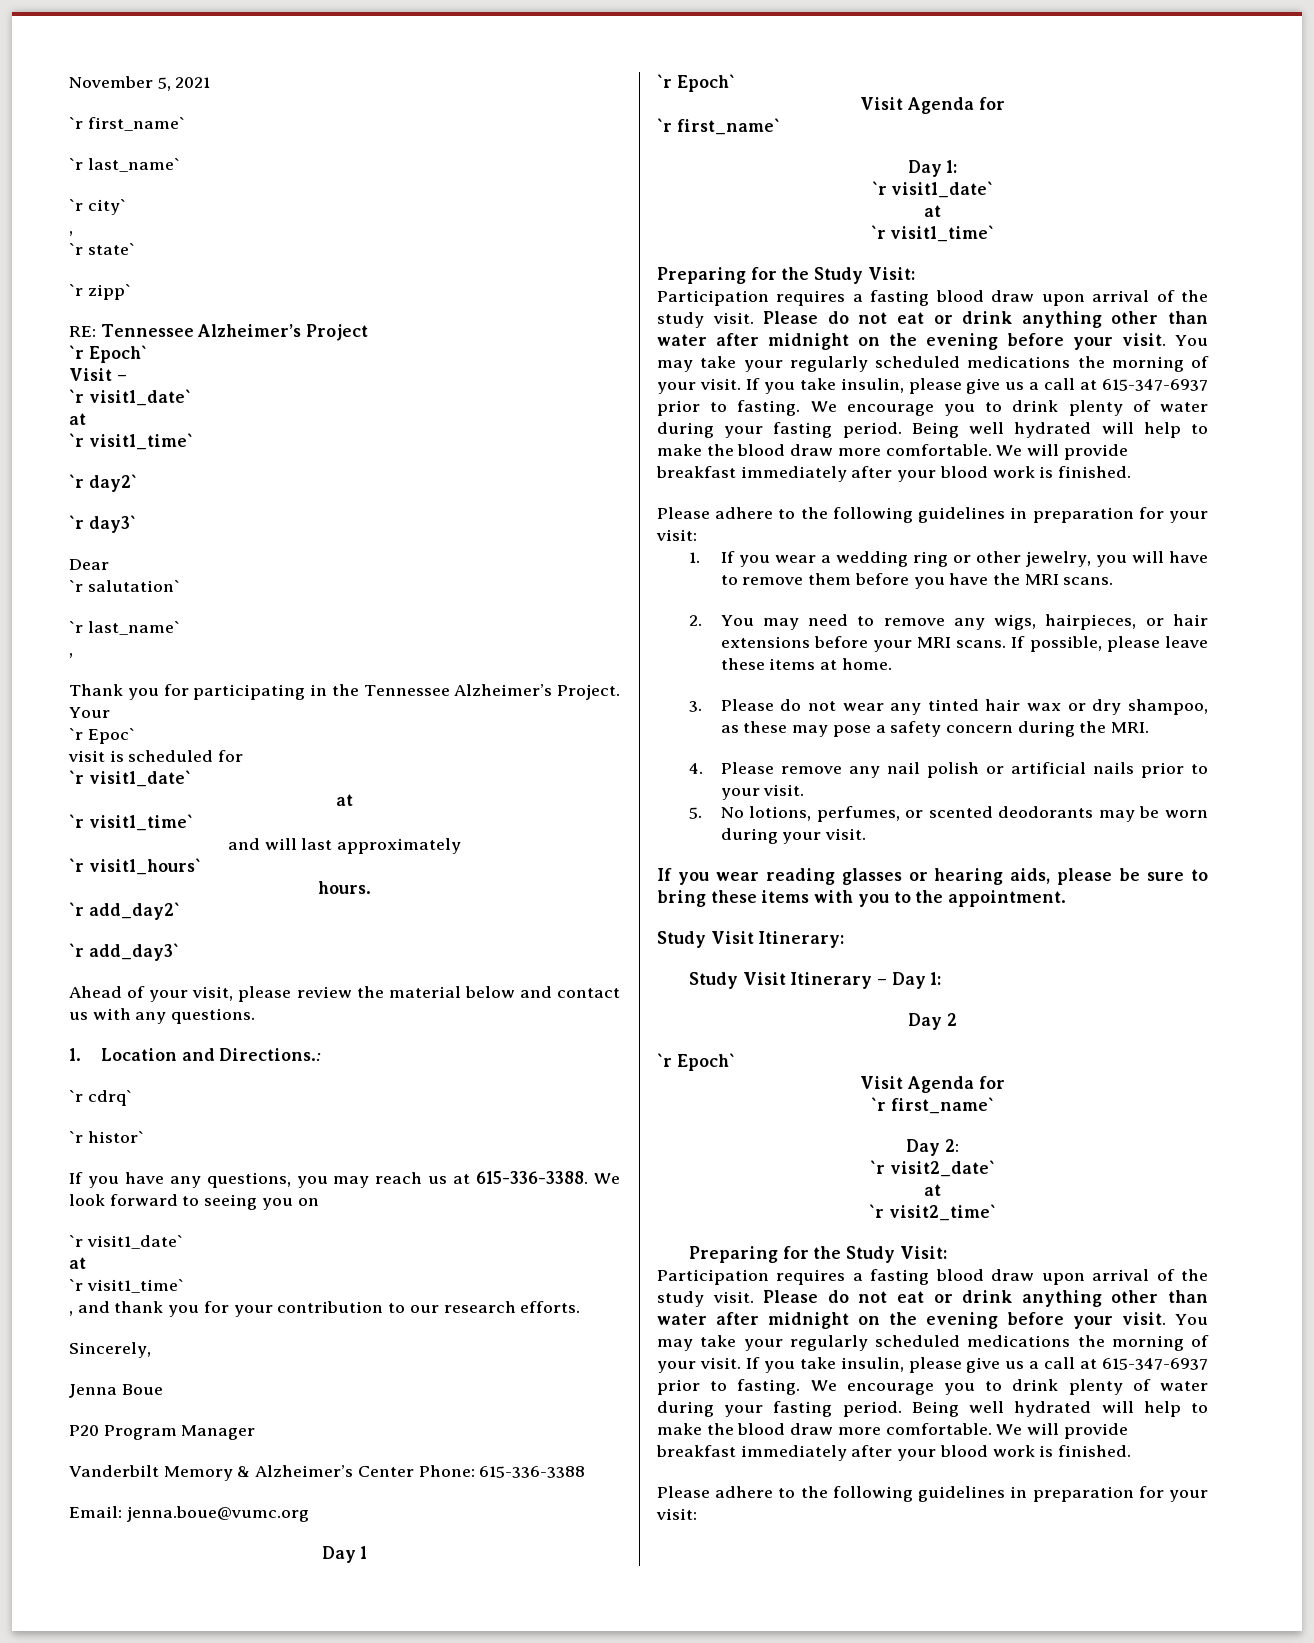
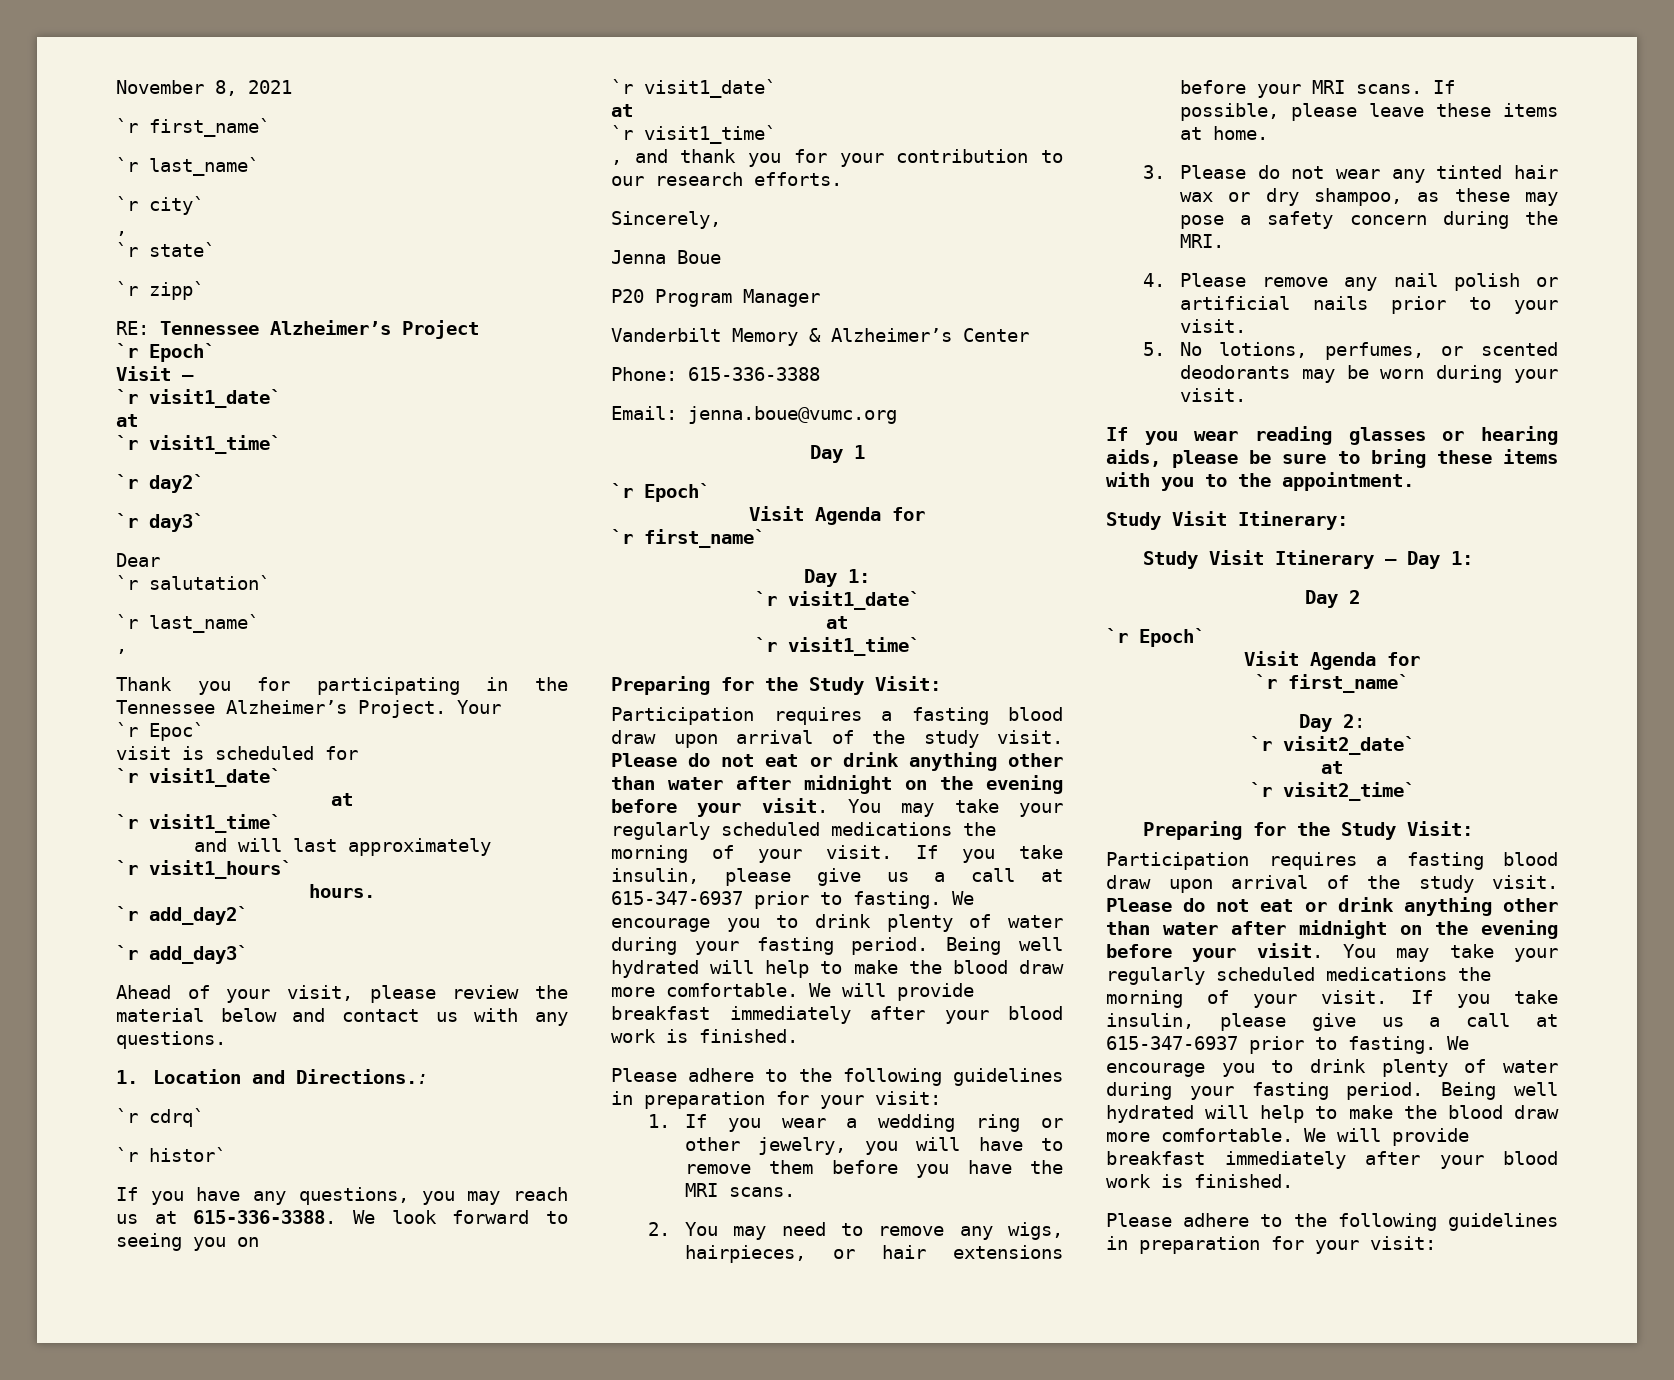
- November 5, 2021
+ November 8, 2021
- Vanderbilt Memory & Alzheimer’s Center Phone: 615-336-3388
+ Vanderbilt Memory & Alzheimer’s Center
+ Phone: 615-336-3388

